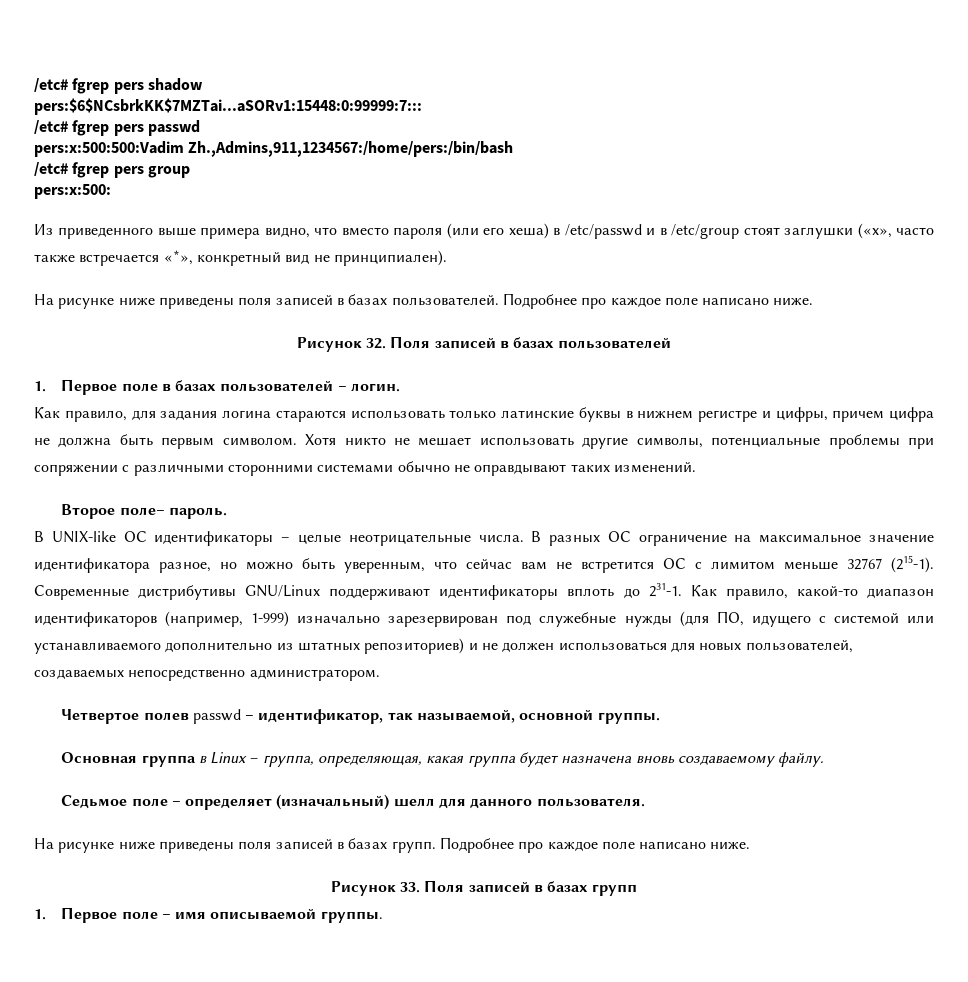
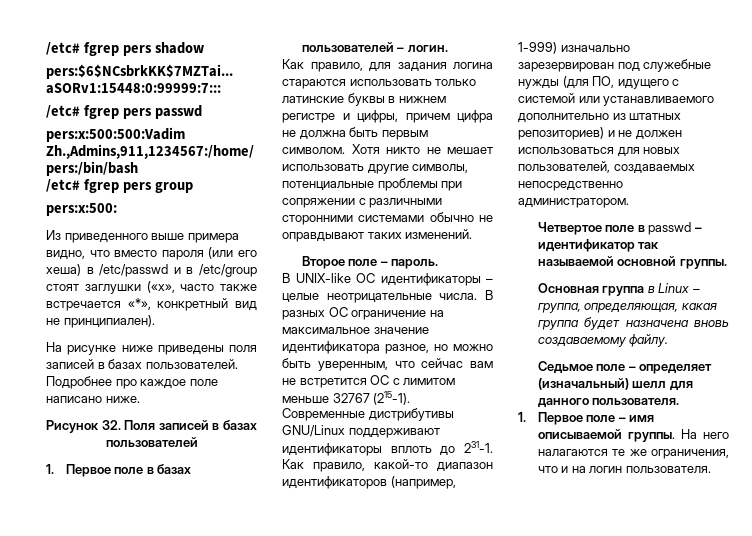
- Второе поле– пароль.
+ Второе поле – пароль.
- Четвертое полев passwd – идентификатор, так называемой, основной группы.
+ Четвертое поле в passwd – идентификатор так называемой основной группы.
- На рисунке ниже приведены поля записей в базах групп. Подробнее про каждое поле написано ниже.
- Рисунок 33. Поля записей в базах групп
+ На него налагаются те же ограничения, что и на логин пользователя.

